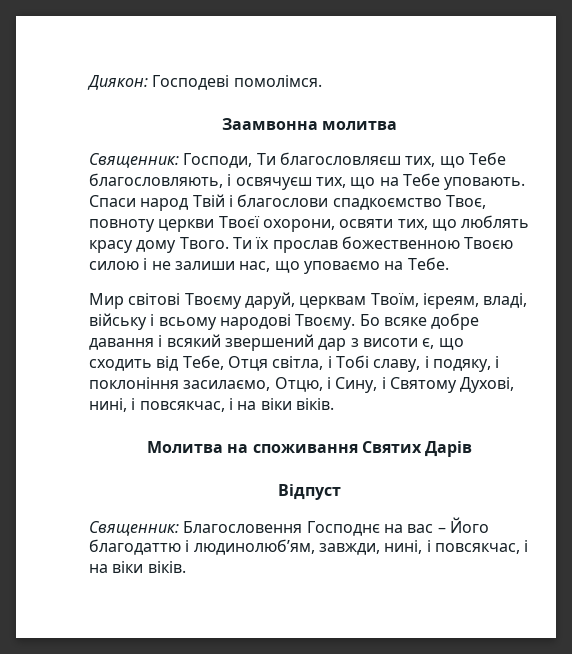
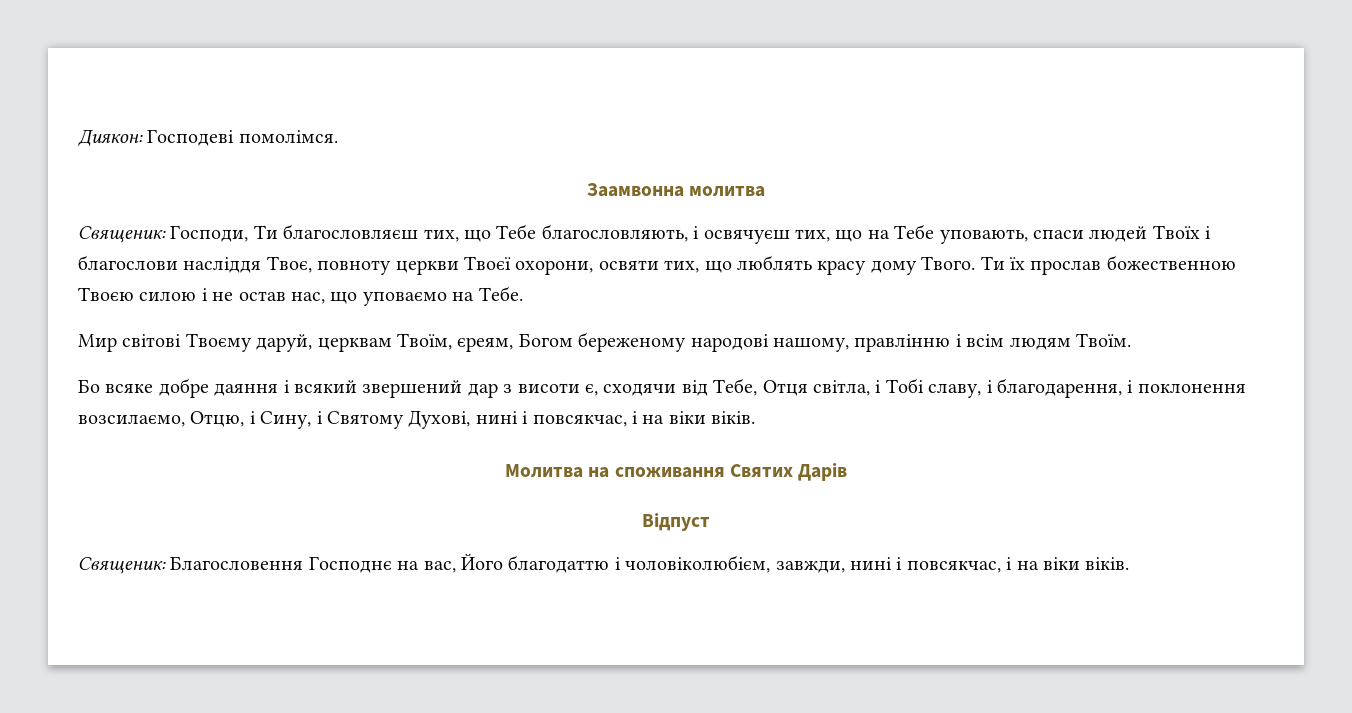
- Священник: Господи, Ти благословляєш тих, що Тебе благословляють, і освячуєш тих, що на Тебе уповають. Спаси народ Твій і благослови спадкоємство Твоє, повноту церкви Твоєї охорони, освяти тих, що люблять красу дому Твого.
+ Священик: Господи, Ти благословляєш тих, що Тебе благословляють, і освячуєш тих, що на Тебе уповають, спаси людей Твоїх і благослови насліддя Твоє, повноту церкви Твоєї охорони, освяти тих, що люблять красу дому Твого.
- Ти їх прослав божественною Твоєю силою і не залиши нас, що уповаємо на Тебе.
+ Ти їх прослав божественною Твоєю силою і не остав нас, що уповаємо на Тебе.
- Мир світові Твоєму даруй, церквам Твоїм, ієреям, владі, війську і всьому народові Твоєму. Бо всяке добре давання і всякий звершений дар з висоти є, що сходить від Тебе, Отця світла, і Тобі славу, і подяку, і поклоніння засилаємо, Отцю, і Сину, і Святому Духові, нині, і повсякчас, і на віки віків.
+ Мир світові Твоєму даруй, церквам Твоїм, єреям, Богом береженому народові нашому, правлінню і всім людям Твоїм.
+ Бо всяке добре даяння і всякий звершений дар з висоти є, сходячи від Тебе, Отця світла, і Тобі славу, і благодарення, і поклонення возсилаємо, Отцю, і Сину, і Святому Духові, нині і повсякчас, і на віки віків.
- Священник: Благословення Господнє на вас – Його благодаттю і людинолюб’ям, завжди, нині, і повсякчас, і на віки віків.
+ Священик: Благословення Господнє на вас, Його благодаттю і чоловіколюбієм, завжди, нині і повсякчас, і на віки віків.

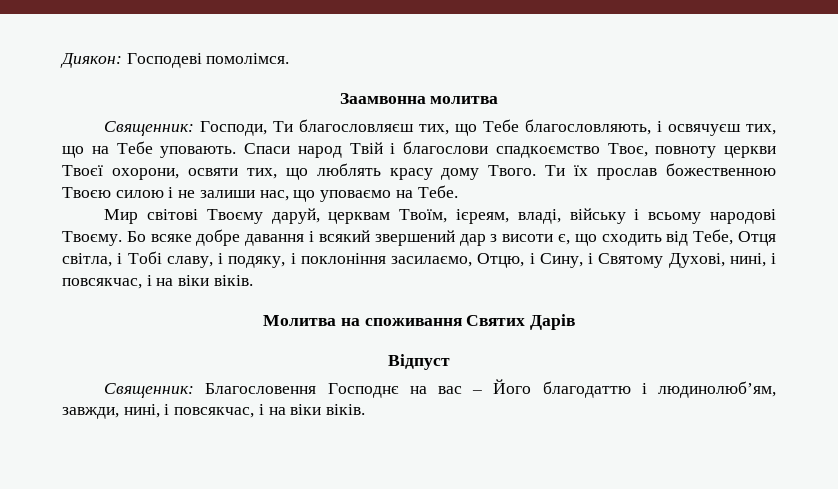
- Священик: Господи, Ти благословляєш тих, що Тебе благословляють, і освячуєш тих, що на Тебе уповають, спаси людей Твоїх і благослови насліддя Твоє, повноту церкви Твоєї охорони, освяти тих, що люблять красу дому Твого.
+ Священник: Господи, Ти благословляєш тих, що Тебе благословляють, і освячуєш тих, що на Тебе уповають. Спаси народ Твій і благослови спадкоємство Твоє, повноту церкви Твоєї охорони, освяти тих, що люблять красу дому Твого.
- Ти їх прослав божественною Твоєю силою і не остав нас, що уповаємо на Тебе.
+ Ти їх прослав божественною Твоєю силою і не залиши нас, що уповаємо на Тебе.
- Мир світові Твоєму даруй, церквам Твоїм, єреям, Богом береженому народові нашому, правлінню і всім людям Твоїм.
- Бо всяке добре даяння і всякий звершений дар з висоти є, сходячи від Тебе, Отця світла, і Тобі славу, і благодарення, і поклонення возсилаємо, Отцю, і Сину, і Святому Духові, нині і повсякчас, і на віки віків.
+ Мир світові Твоєму даруй, церквам Твоїм, ієреям, владі, війську і всьому народові Твоєму. Бо всяке добре давання і всякий звершений дар з висоти є, що сходить від Тебе, Отця світла, і Тобі славу, і подяку, і поклоніння засилаємо, Отцю, і Сину, і Святому Духові, нині, і повсякчас, і на віки віків.
- Священик: Благословення Господнє на вас, Його благодаттю і чоловіколюбієм, завжди, нині і повсякчас, і на віки віків.
+ Священник: Благословення Господнє на вас – Його благодаттю і людинолюб’ям, завжди, нині, і повсякчас, і на віки віків.

